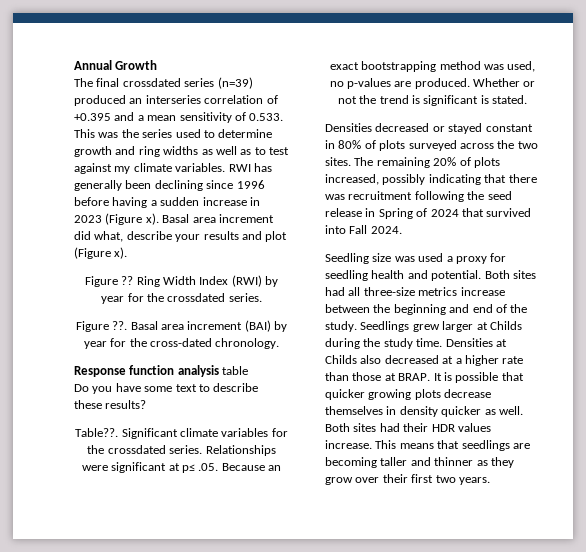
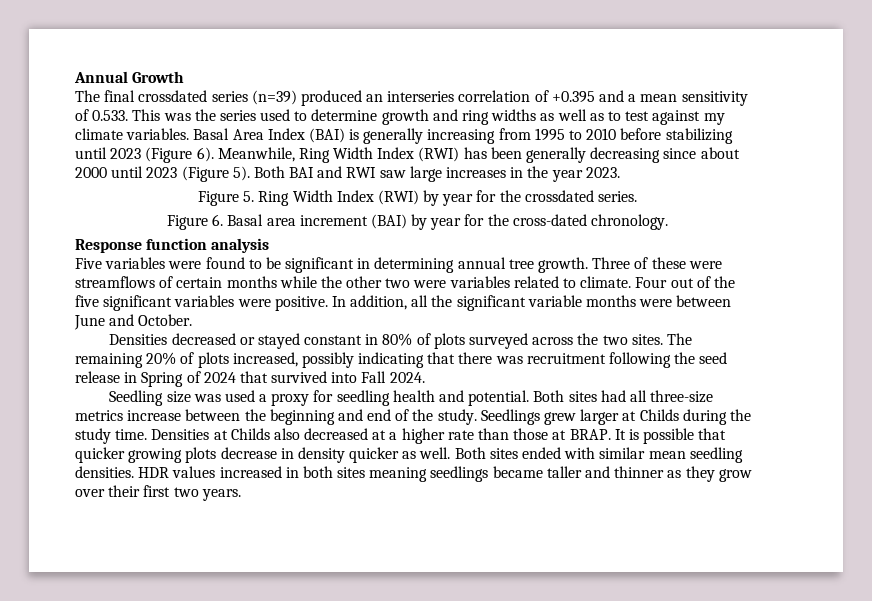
- RWI has generally been declining since 1996 before having a sudden increase in 2023 (Figure x). Basal area increment did what, describe your results and plot (Figure x).
- Figure ?? Ring Width Index (RWI) by year for the crossdated series.
+ Basal Area Index (BAI) is generally increasing from 1995 to 2010 before stabilizing until 2023 (Figure 6). Meanwhile, Ring Width Index (RWI) has been generally decreasing since about 2000 until 2023 (Figure 5). Both BAI and RWI saw large increases in the year 2023.
+ Figure 5. Ring Width Index (RWI) by year for the crossdated series.
- Figure ??. Basal area increment (BAI) by year for the cross-dated chronology.
+ Figure 6. Basal area increment (BAI) by year for the cross-dated chronology.
- Response function analysis table
- Do you have some text to describe these results?
- Table??. Significant climate variables for the crossdated series. Relationships were significant at p≤ .05. Because an exact bootstrapping method was used, no p-values are produced. Whether or not the trend is significant is stated.
+ Response function analysis
+ Five variables were found to be significant in determining annual tree growth. Three of these were streamflows of certain months while the other two were variables related to climate. Four out of the five significant variables were positive. In addition, all the significant variable months were between June and October.
- It is possible that quicker growing plots decrease themselves in density quicker as well.
+ It is possible that quicker growing plots decrease in density quicker as well.
- Both sites had their HDR values increase. This means that seedlings are becoming taller and thinner as they grow over their first two years.
+ Both sites ended with similar mean seedling densities. HDR values increased in both sites meaning seedlings became taller and thinner as they grow over their first two years.

